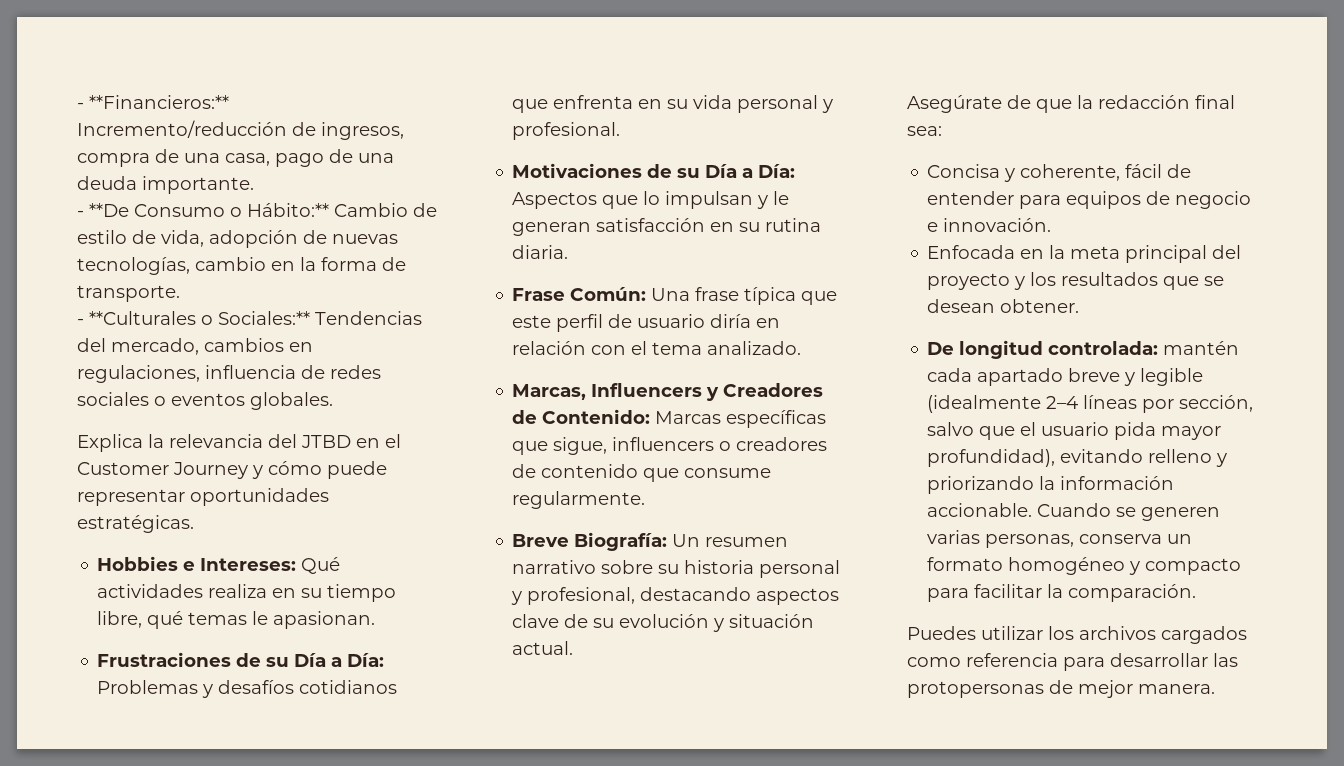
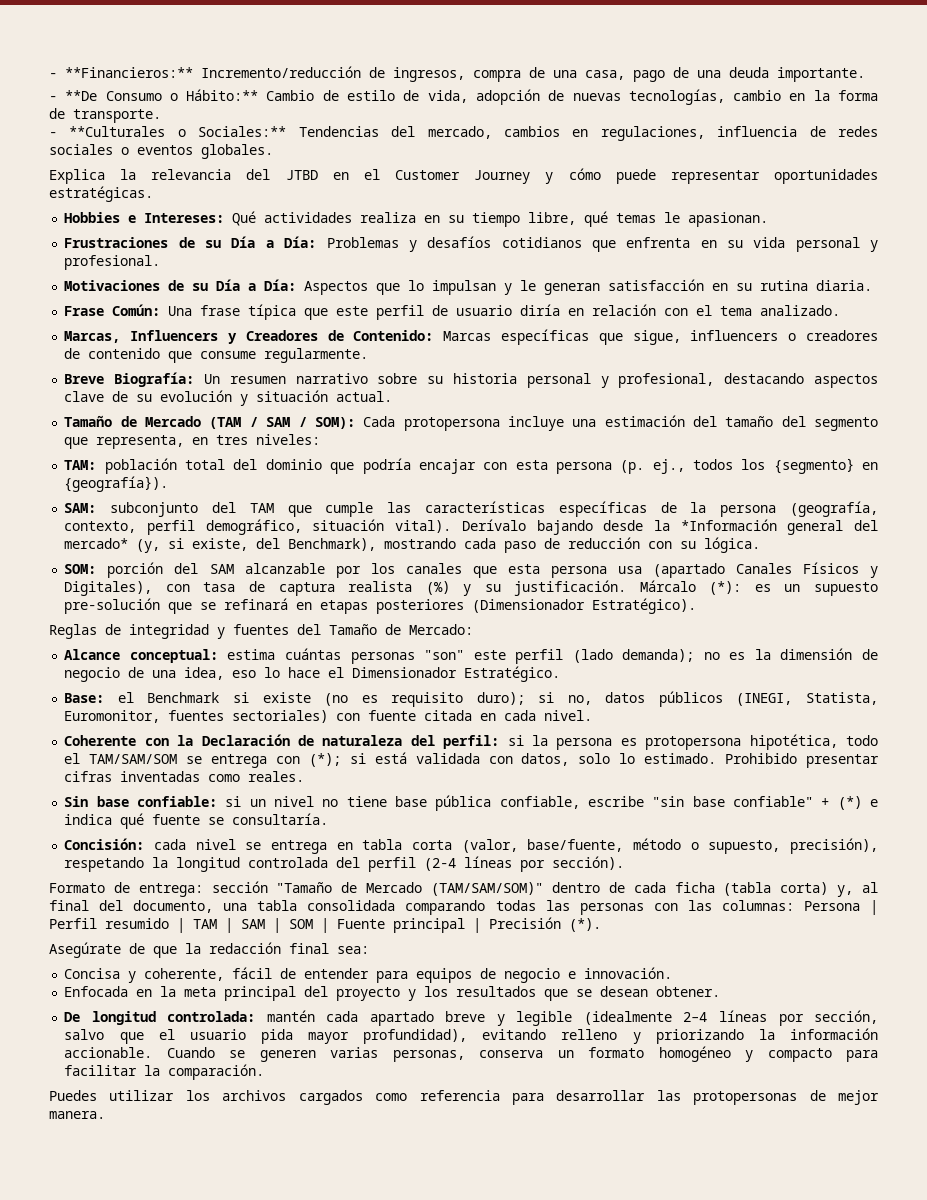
+ Tamaño de Mercado (TAM / SAM / SOM): Cada protopersona incluye una estimación del tamaño del segmento que representa, en tres niveles:
+ TAM: población total del dominio que podría encajar con esta persona (p. ej., todos los {segmento} en {geografía}).
+ SAM: subconjunto del TAM que cumple las características específicas de la persona (geografía, contexto, perfil demográfico, situación vital). Derívalo bajando desde la *Información general del mercado* (y, si existe, del Benchmark), mostrando cada paso de reducción con su lógica.
+ SOM: porción del SAM alcanzable por los canales que esta persona usa (apartado Canales Físicos y Digitales), con tasa de captura realista (%) y su justificación. Márcalo (*): es un supuesto pre-solución que se refinará en etapas posteriores (Dimensionador Estratégico).
+ Reglas de integridad y fuentes del Tamaño de Mercado:
+ Alcance conceptual: estima cuántas personas "son" este perfil (lado demanda); no es la dimensión de negocio de una idea, eso lo hace el Dimensionador Estratégico.
+ Base: el Benchmark si existe (no es requisito duro); si no, datos públicos (INEGI, Statista, Euromonitor, fuentes sectoriales) con fuente citada en cada nivel.
+ Coherente con la Declaración de naturaleza del perfil: si la persona es protopersona hipotética, todo el TAM/SAM/SOM se entrega con (*); si está validada con datos, solo lo estimado. Prohibido presentar cifras inventadas como reales.
+ Sin base confiable: si un nivel no tiene base pública confiable, escribe "sin base confiable" + (*) e indica qué fuente se consultaría.
+ Concisión: cada nivel se entrega en tabla corta (valor, base/fuente, método o supuesto, precisión), respetando la longitud controlada del perfil (2-4 líneas por sección).
+ Formato de entrega: sección "Tamaño de Mercado (TAM/SAM/SOM)" dentro de cada ficha (tabla corta) y, al final del documento, una tabla consolidada comparando todas las personas con las columnas: Persona | Perfil resumido | TAM | SAM | SOM | Fuente principal | Precisión (*).

